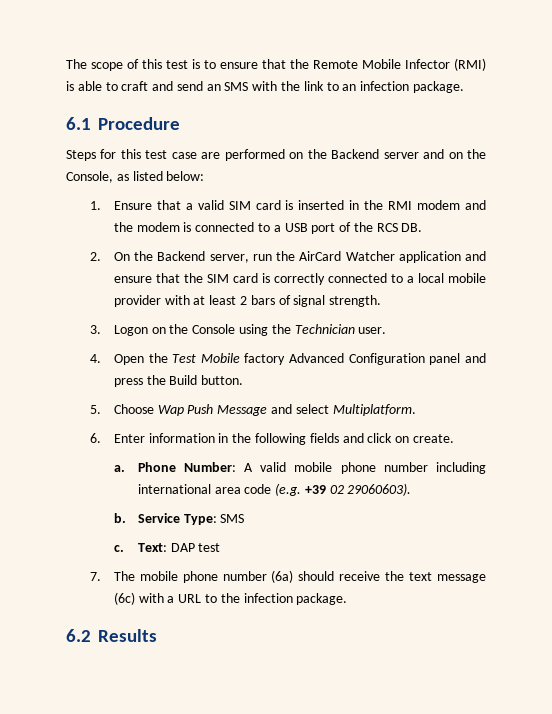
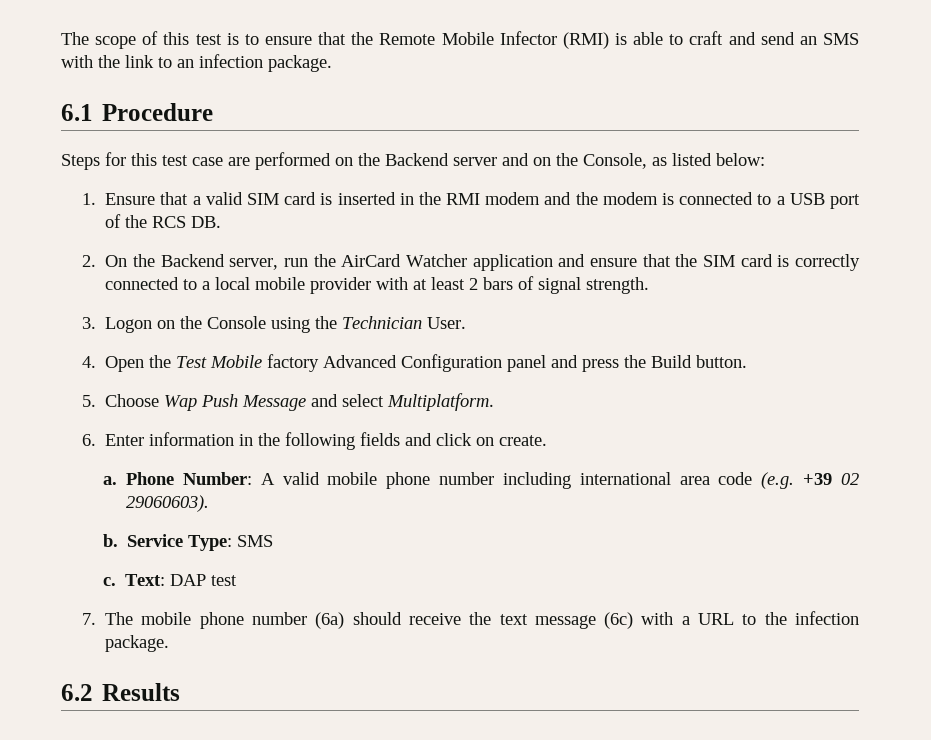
- 3. Logon on the Console using the Technician user.
+ 3. Logon on the Console using the Technician User.

